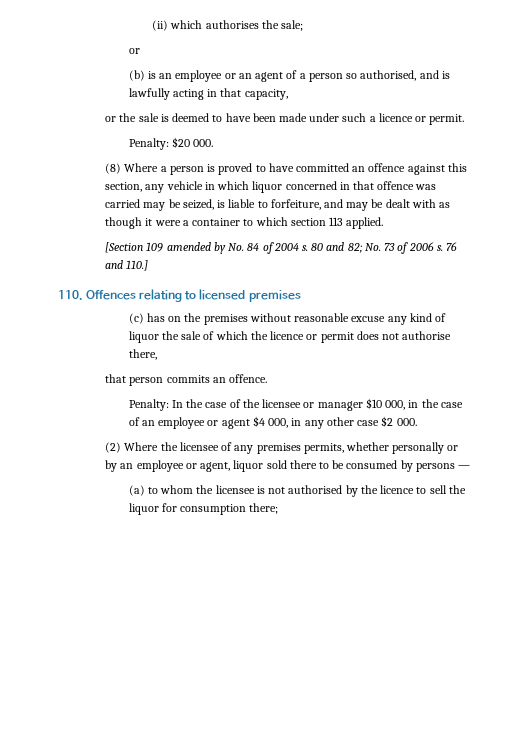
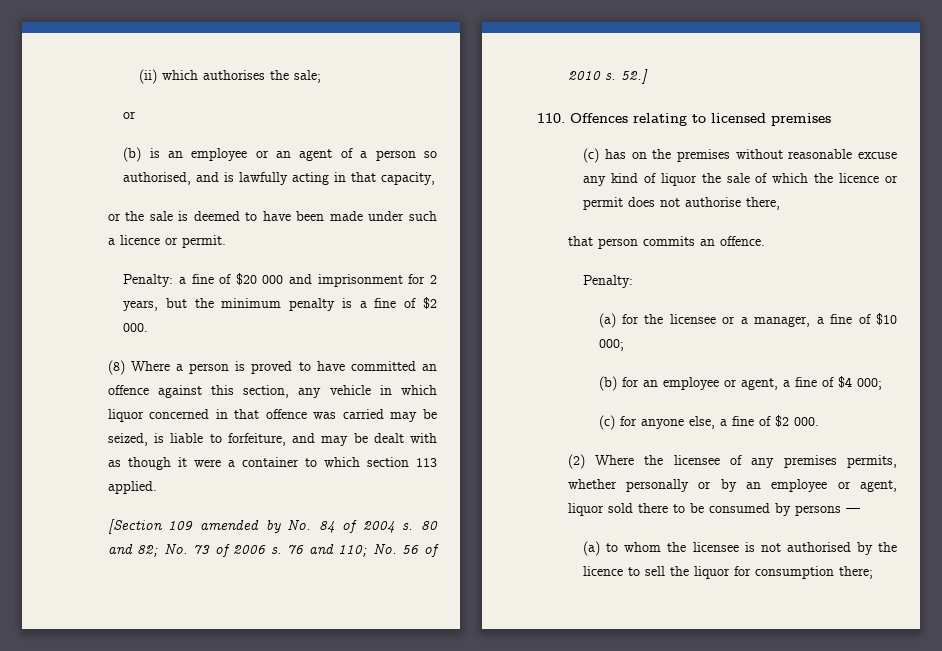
- Penalty: $20 000.
+ Penalty: a fine of $20 000 and imprisonment for 2 years, but the minimum penalty is a fine of $2 000.
- 76 and 110.]
+ 76 and 110; No. 56 of 2010 s. 52.]
  that person commits an offence.
- Penalty: In the case of the licensee or manager $10 000, in the case of an employee or agent $4 000, in any other case $2 000.
+ Penalty:
+ (a) for the licensee or a manager, a fine of $10 000;
+ (b) for an employee or agent, a fine of $4 000;
+ (c) for anyone else, a fine of $2 000.

